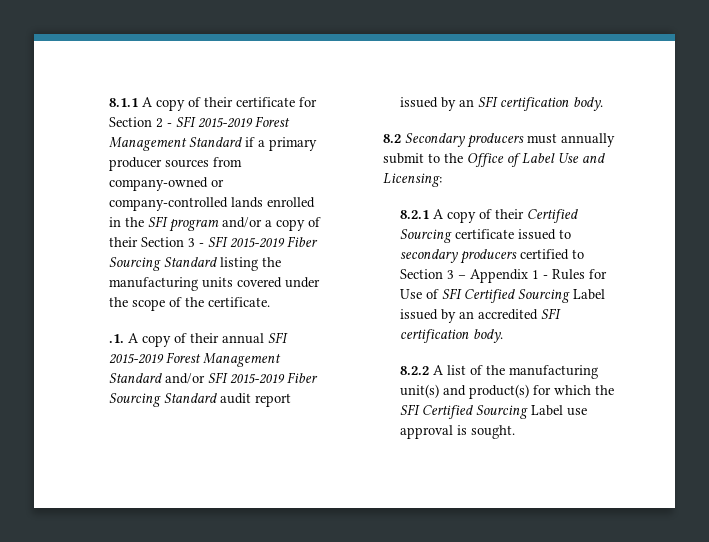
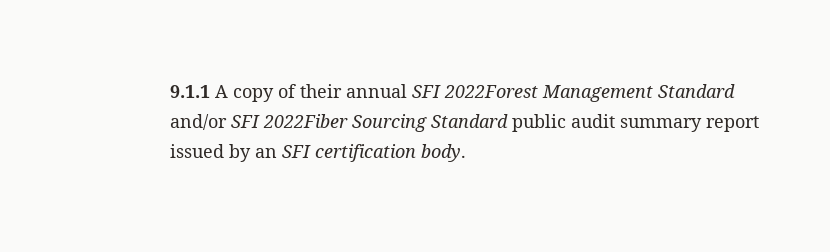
- 8.1.1 A copy of their certificate for Section 2 - SFI 2015-2019 Forest Management Standard if a primary producer sources from company-owned or company-controlled lands enrolled in the SFI program and/or a copy of their Section 3 - SFI 2015-2019 Fiber Sourcing Standard listing the manufacturing units covered under the scope of the certificate.
- .1. A copy of their annual SFI 2015-2019 Forest Management Standard and/or SFI 2015-2019 Fiber Sourcing Standard audit report issued by an SFI certification body.
+ 9.1.1 A copy of their annual SFI 2022Forest Management Standard and/or SFI 2022Fiber Sourcing Standard public audit summary report issued by an SFI certification body.
- 8.2 Secondary producers must annually submit to the Office of Label Use and Licensing:
- 8.2.1 A copy of their Certified Sourcing certificate issued to secondary producers certified to Section 3 – Appendix 1 - Rules for Use of SFI Certified Sourcing Label issued by an accredited SFI certification body.
- 8.2.2 A list of the manufacturing unit(s) and product(s) for which the SFI Certified Sourcing Label use approval is sought.

